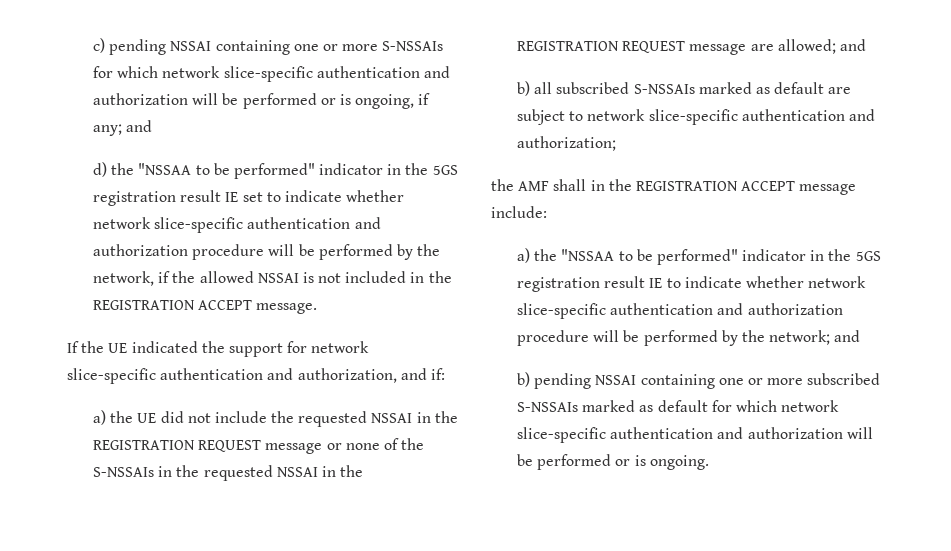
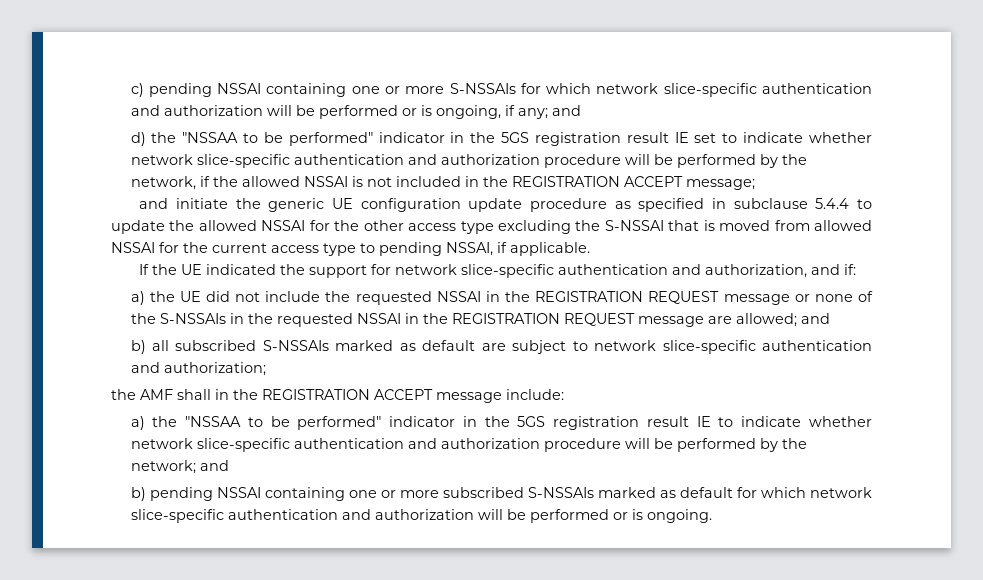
- d) the "NSSAA to be performed" indicator in the 5GS registration result IE set to indicate whether network slice-specific authentication and authorization procedure will be performed by the network, if the allowed NSSAI is not included in the REGISTRATION ACCEPT message.
+ d) the "NSSAA to be performed" indicator in the 5GS registration result IE set to indicate whether network slice-specific authentication and authorization procedure will be performed by the network, if the allowed NSSAI is not included in the REGISTRATION ACCEPT message;
+ and initiate the generic UE configuration update procedure as specified in subclause 5.4.4 to update the allowed NSSAI for the other access type excluding the S-NSSAI that is moved from allowed NSSAI for the current access type to pending NSSAI, if applicable.

